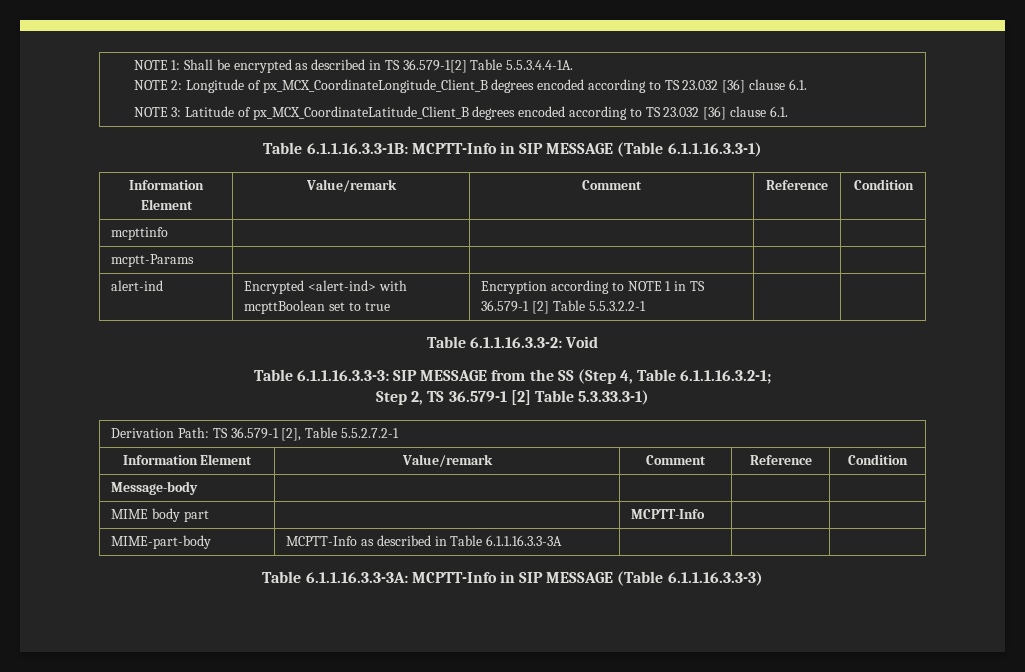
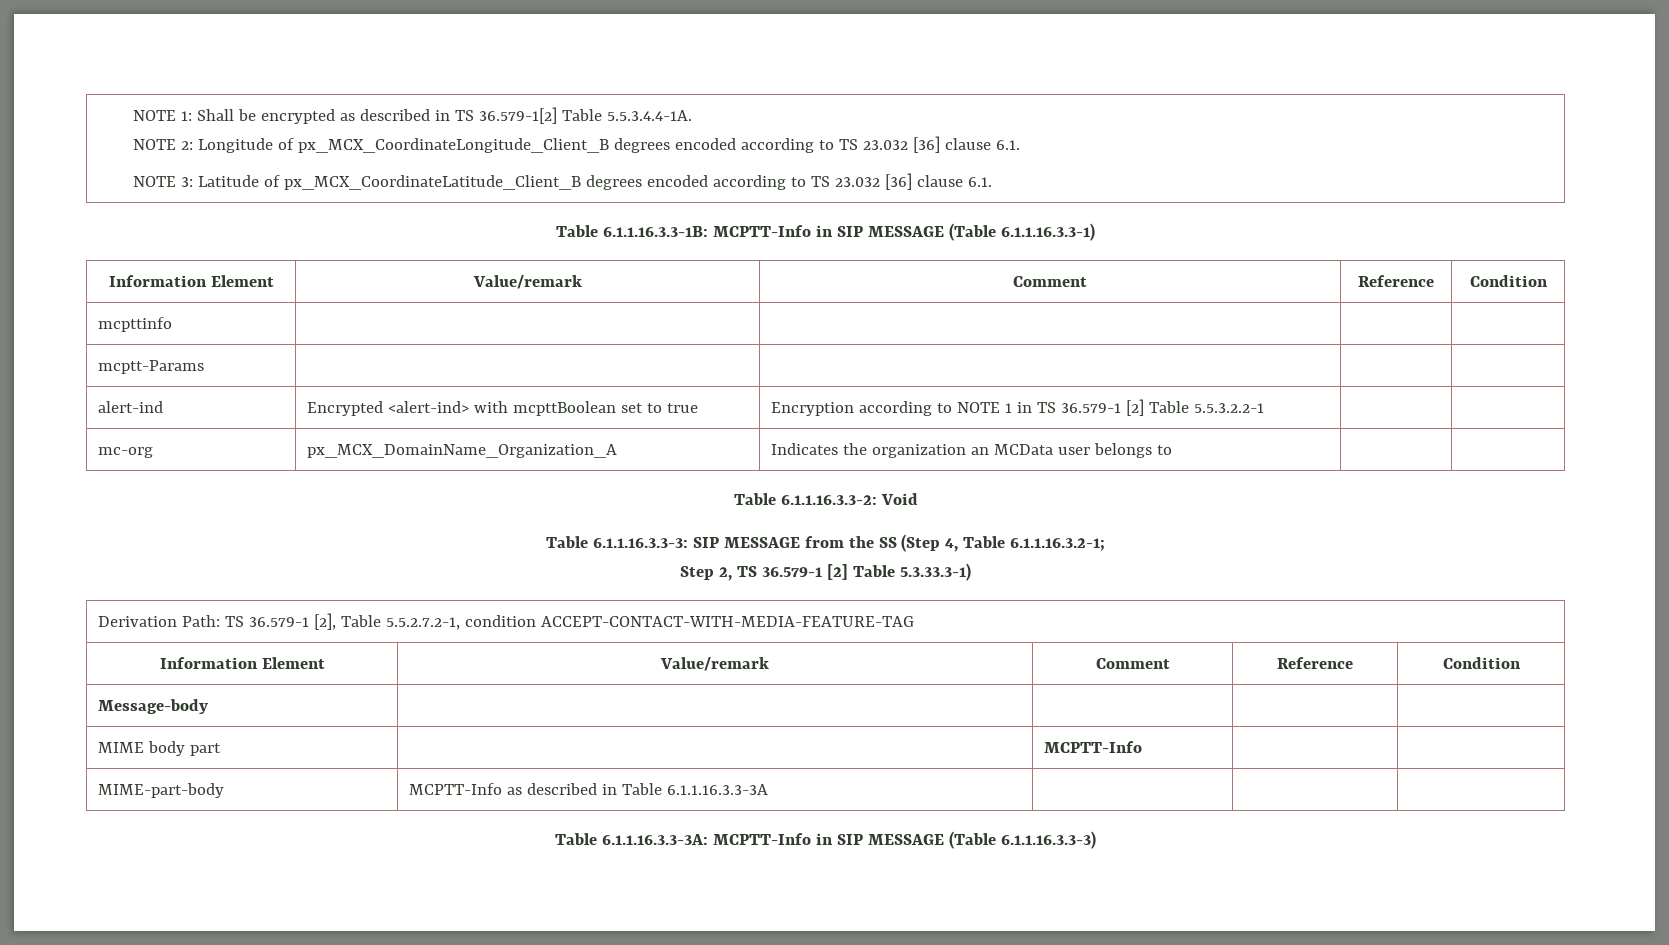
+ mc-org | px_MCX_DomainName_Organization_A | Indicates the organization an MCData user belongs to | |
- Derivation Path: TS 36.579-1 [2], Table 5.5.2.7.2-1
+ Derivation Path: TS 36.579-1 [2], Table 5.5.2.7.2-1, condition ACCEPT-CONTACT-WITH-MEDIA-FEATURE-TAG

